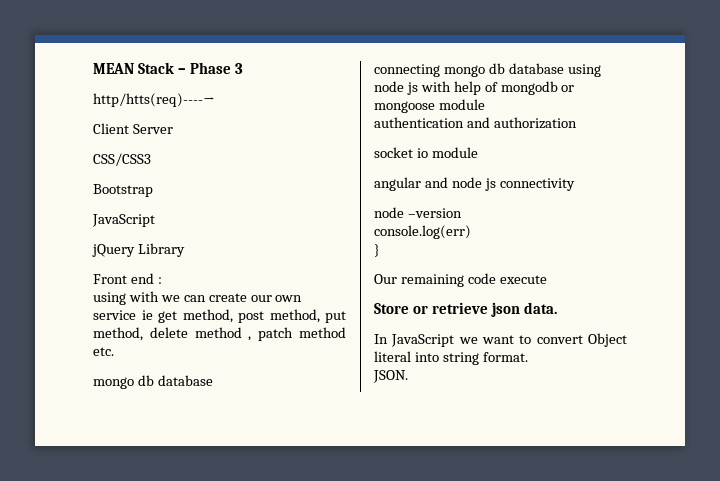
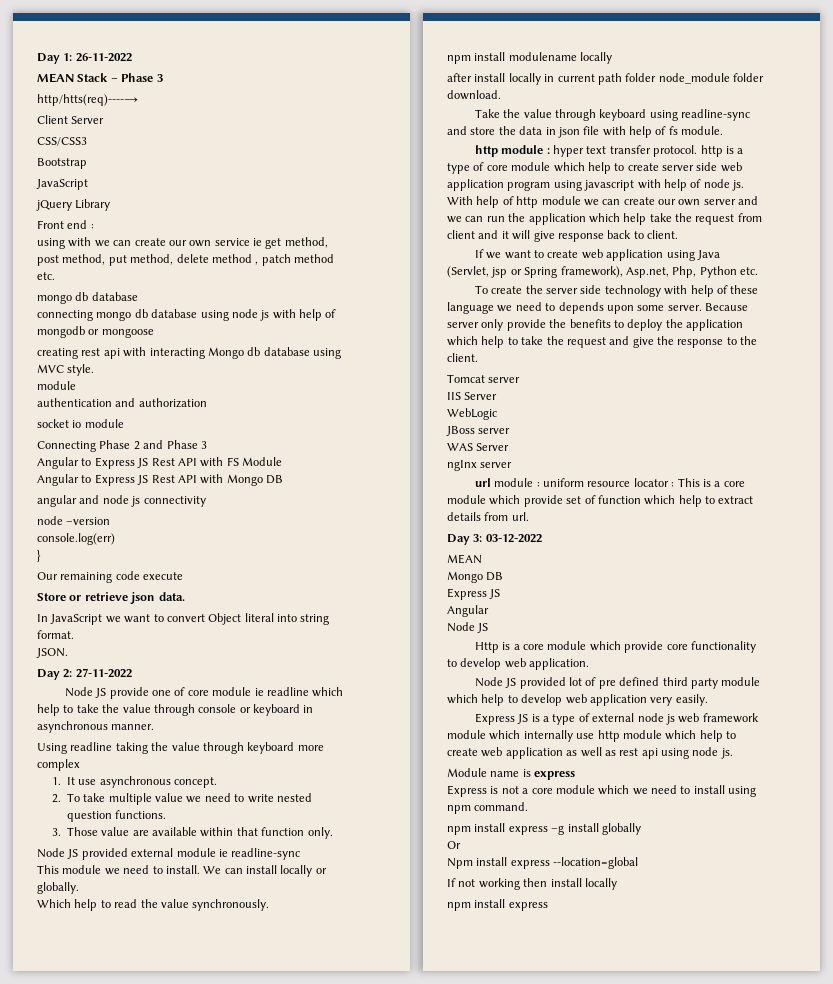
+ Day 1: 26-11-2022
- connecting mongo db database using node js with help of mongodb or mongoose module
+ connecting mongo db database using node js with help of mongodb or mongoose
+ creating rest api with interacting Mongo db database using MVC style.
+ module
+ Connecting Phase 2 and Phase 3
+ Angular to Express JS Rest API with FS Module
+ Angular to Express JS Rest API with Mongo DB
+ Day 2: 27-11-2022
+ Node JS provide one of core module ie readline which help to take the value through console or keyboard in asynchronous manner.
+ Using readline taking the value through keyboard more complex
+ 1. It use asynchronous concept.
+ 2. To take multiple value we need to write nested question functions.
+ 3. Those value are available within that function only.
+ Node JS provided external module ie readline-sync
+ This module we need to install. We can install locally or globally.
+ Which help to read the value synchronously.
+ npm install modulename locally
+ after install locally in current path folder node_module folder download.
+ Take the value through keyboard using readline-sync and store the data in json file with help of fs module.
+ http module : hyper text transfer protocol. http is a type of core module which help to create server side web application program using javascript with help of node js. With help of http module we can create our own server and we can run the application which help take the request from client and it will give response back to client.
+ If we want to create web application using Java (Servlet, jsp or Spring framework), Asp.net, Php, Python etc.
+ To create the server side technology with help of these language we need to depends upon some server. Because server only provide the benefits to deploy the application which help to take the request and give the response to the client.
+ Tomcat server
+ IIS Server
+ WebLogic
+ JBoss server
+ WAS Server
+ ngInx server
+ url module : uniform resource locator : This is a core module which provide set of function which help to extract details from url.
+ Day 3: 03-12-2022
+ MEAN
+ Mongo DB
+ Express JS
+ Angular
+ Node JS
+ Http is a core module which provide core functionality to develop web application.
+ Node JS provided lot of pre defined third party module which help to develop web application very easily.
+ Express JS is a type of external node js web framework module which internally use http module which help to create web application as well as rest api using node js.
+ Module name is express
+ Express is not a core module which we need to install using npm command.
+ npm install express –g install globally
+ Or
+ Npm install express --location=global
+ If not working then install locally
+ npm install express

